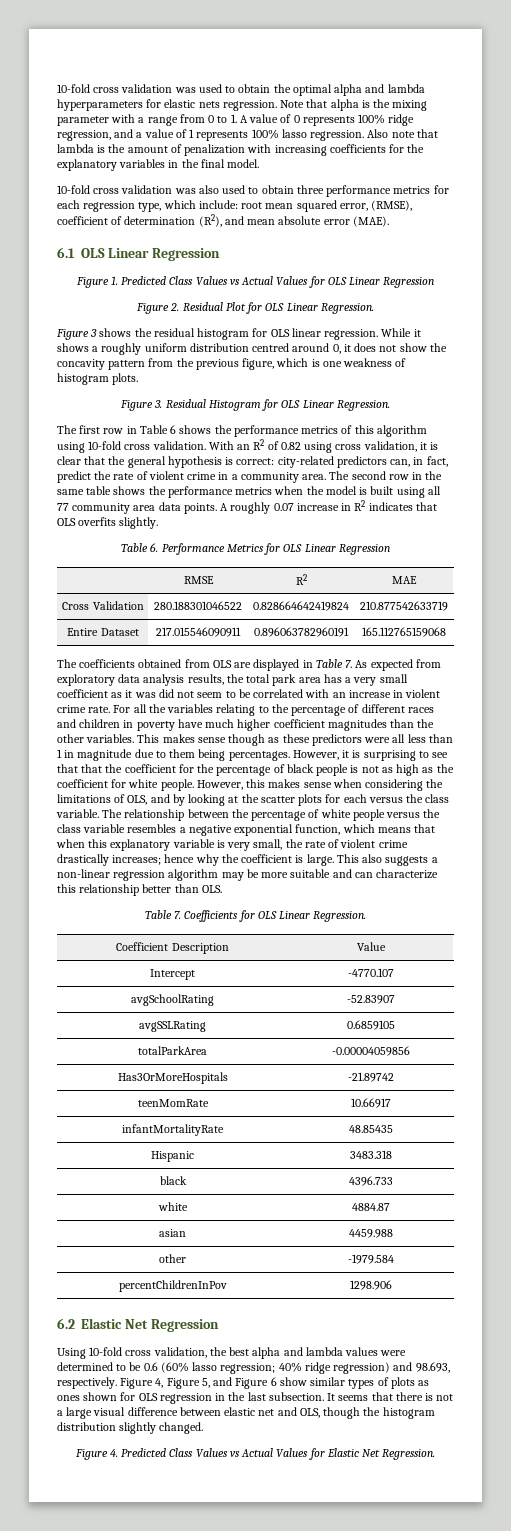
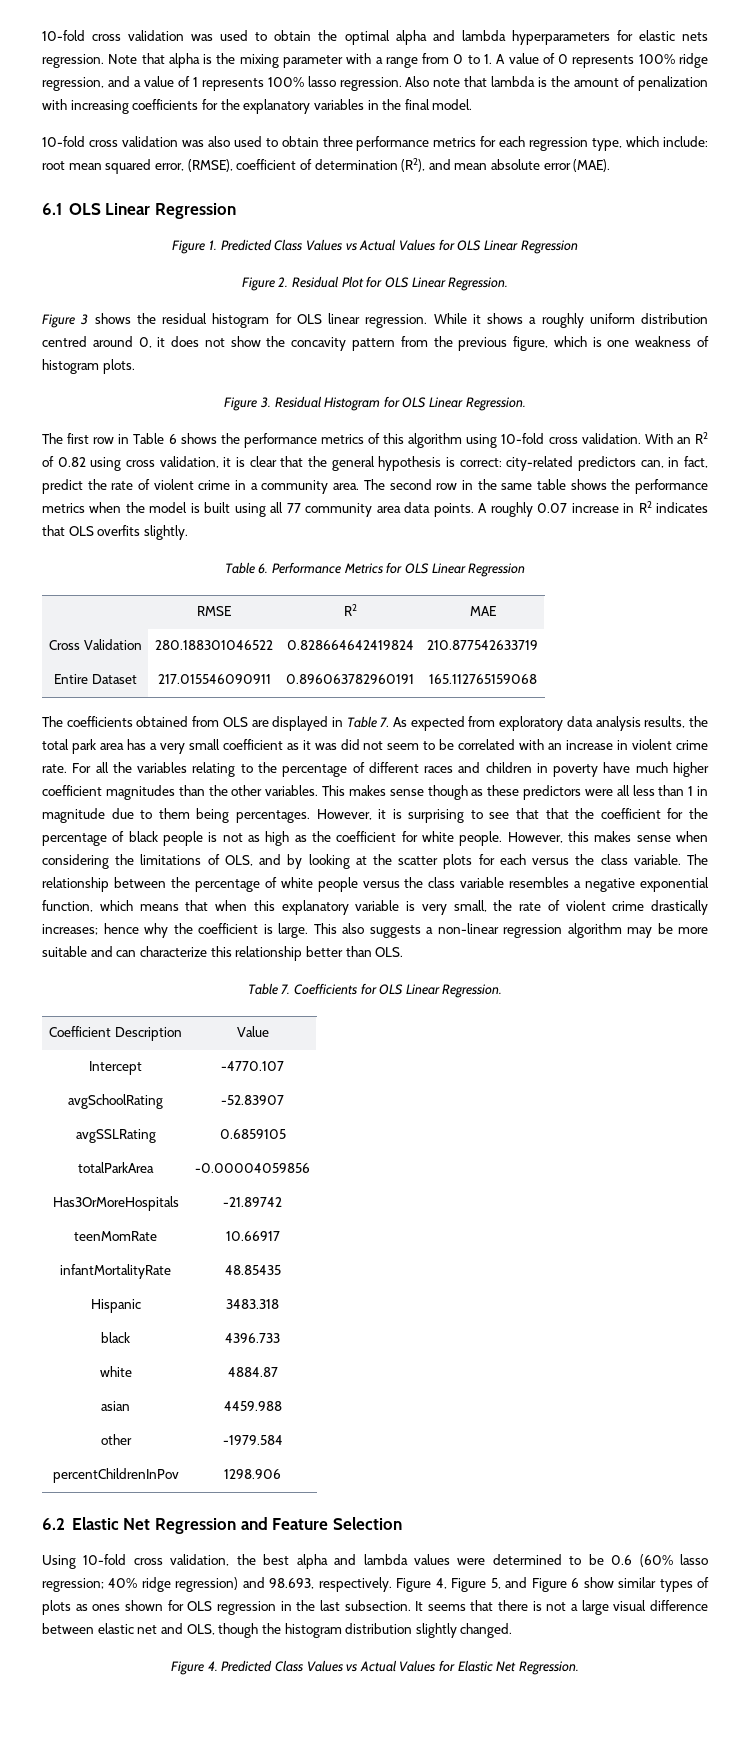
- 6.2 Elastic Net Regression
+ 6.2 Elastic Net Regression and Feature Selection

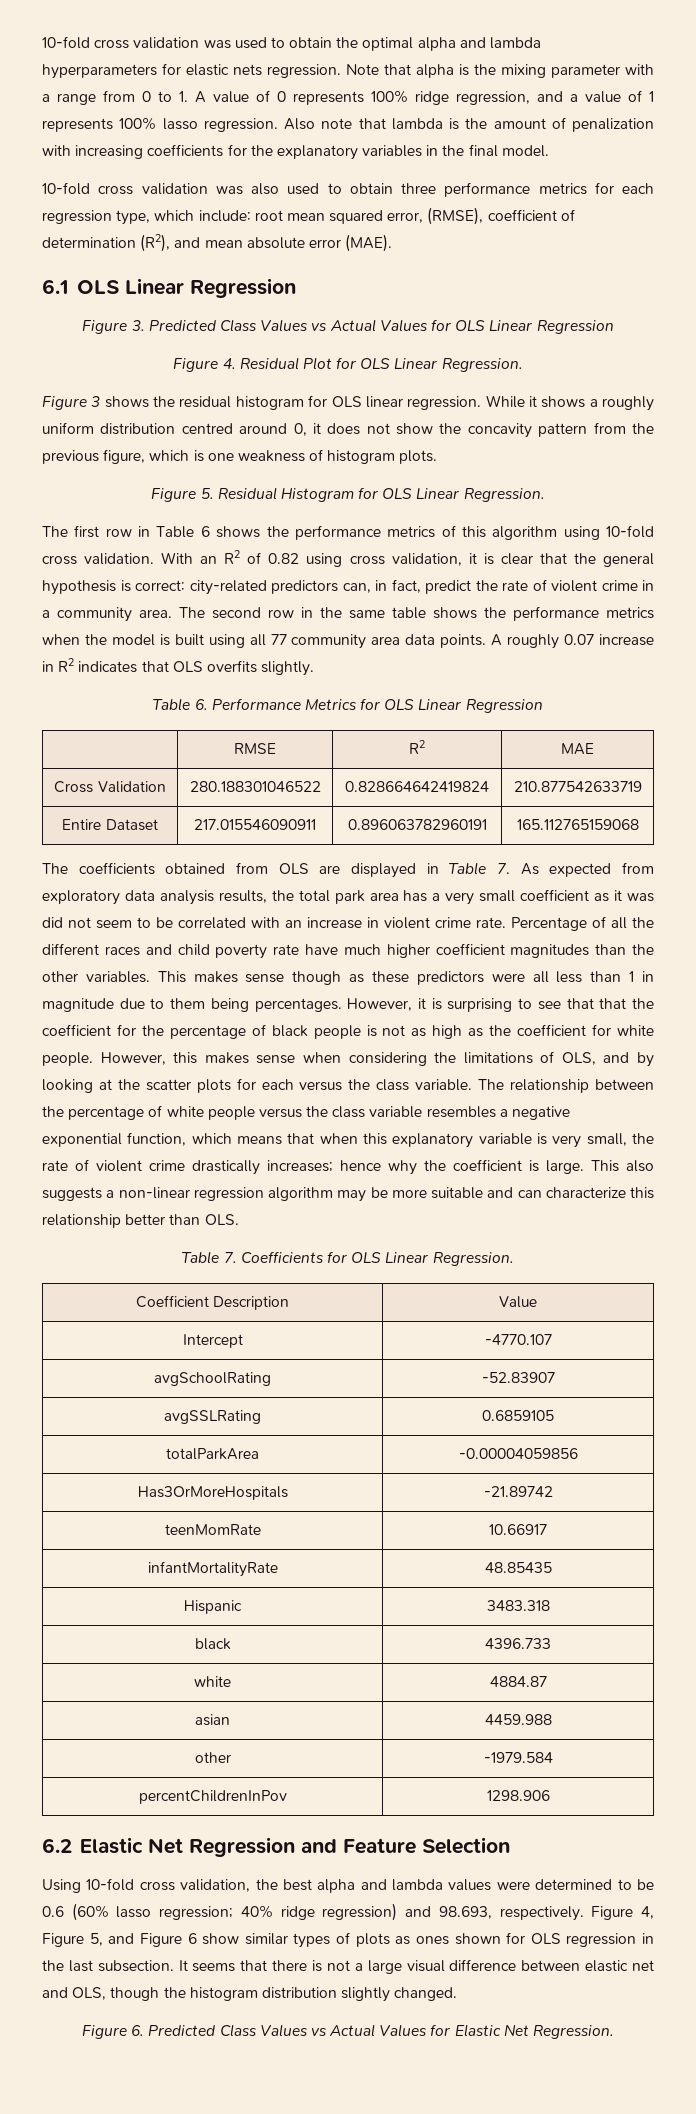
- Figure 1. Predicted Class Values vs Actual Values for OLS Linear Regression
+ Figure 3. Predicted Class Values vs Actual Values for OLS Linear Regression
- Figure 2. Residual Plot for OLS Linear Regression.
+ Figure 4. Residual Plot for OLS Linear Regression.
- Figure 3. Residual Histogram for OLS Linear Regression.
+ Figure 5. Residual Histogram for OLS Linear Regression.
- For all the variables relating to the percentage of different races and children in poverty have much higher coefficient magnitudes than the other variables.
+ Percentage of all the different races and child poverty rate have much higher coefficient magnitudes than the other variables.
- Figure 4. Predicted Class Values vs Actual Values for Elastic Net Regression.
+ Figure 6. Predicted Class Values vs Actual Values for Elastic Net Regression.

